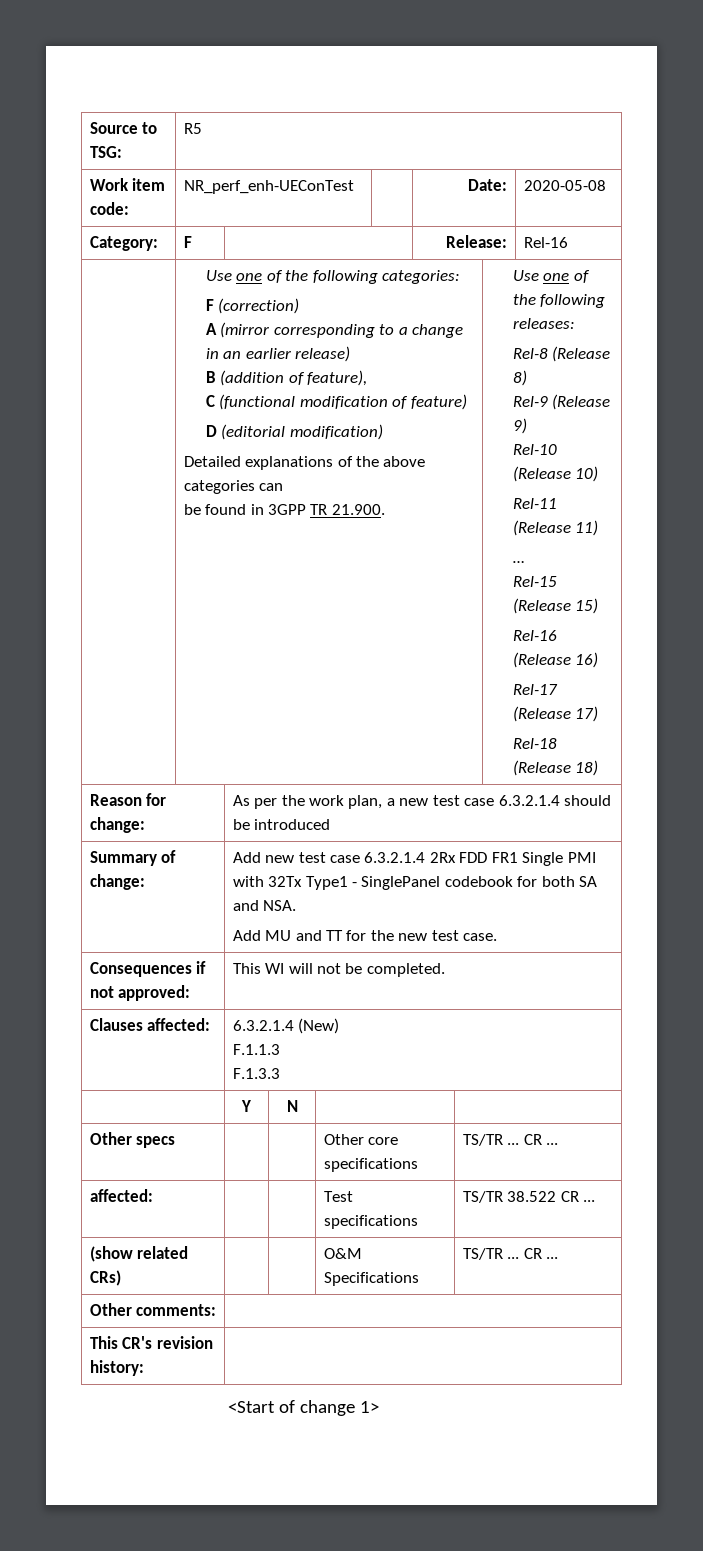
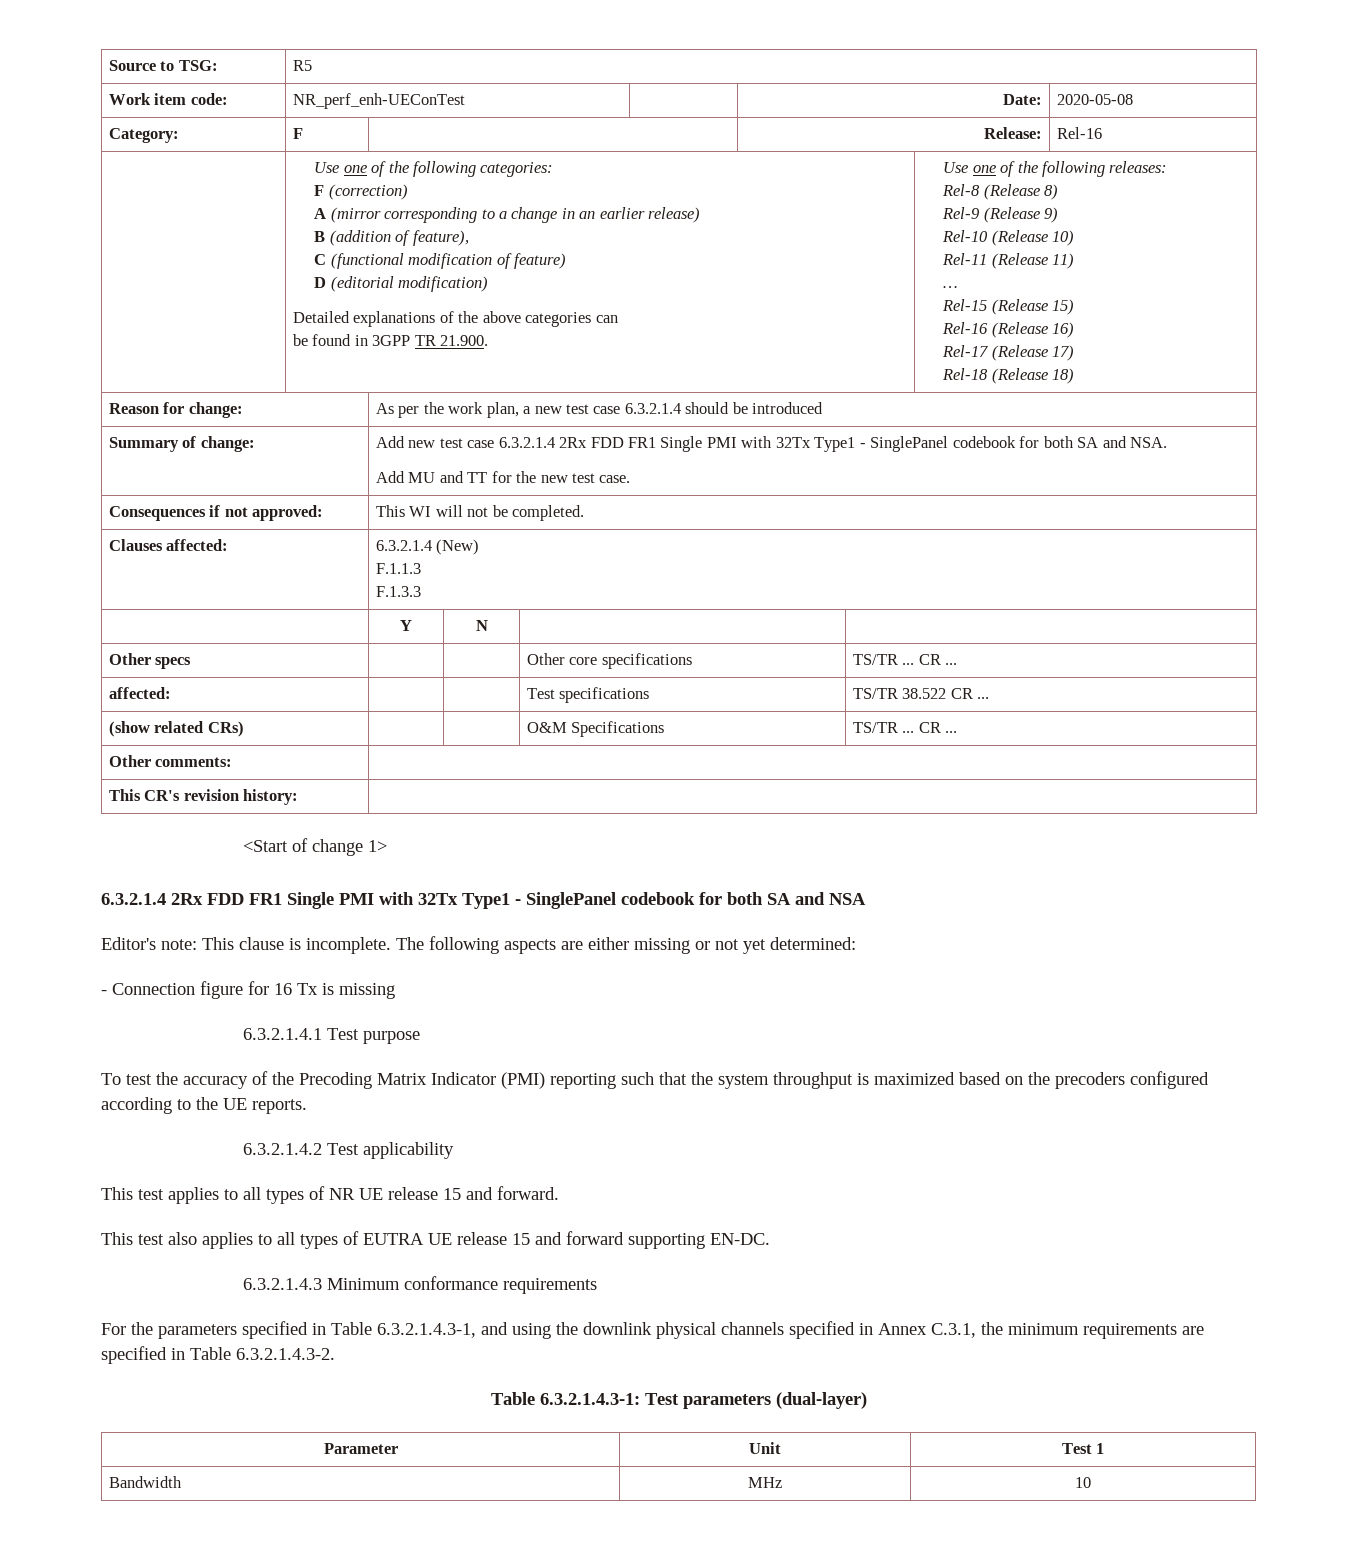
+ 6.3.2.1.4 2Rx FDD FR1 Single PMI with 32Tx Type1 - SinglePanel codebook for both SA and NSA
+ Editor's note: This clause is incomplete. The following aspects are either missing or not yet determined:
+ - Connection figure for 16 Tx is missing
+ 6.3.2.1.4.1 Test purpose
+ To test the accuracy of the Precoding Matrix Indicator (PMI) reporting such that the system throughput is maximized based on the precoders configured according to the UE reports.
+ 6.3.2.1.4.2 Test applicability
+ This test applies to all types of NR UE release 15 and forward.
+ This test also applies to all types of EUTRA UE release 15 and forward supporting EN-DC.
+ 6.3.2.1.4.3 Minimum conformance requirements
+ For the parameters specified in Table 6.3.2.1.4.3-1, and using the downlink physical channels specified in Annex C.3.1, the minimum requirements are specified in Table 6.3.2.1.4.3-2.
+ Table 6.3.2.1.4.3-1: Test parameters (dual-layer)
+ Parameter | Unit | Test 1
+ Bandwidth | MHz | 10

